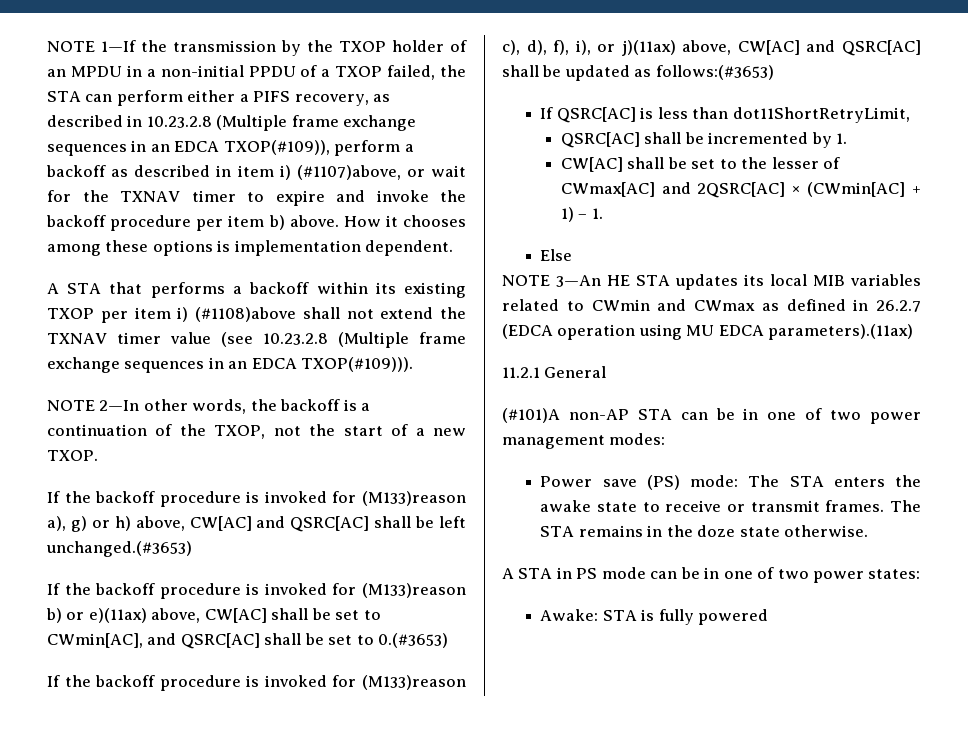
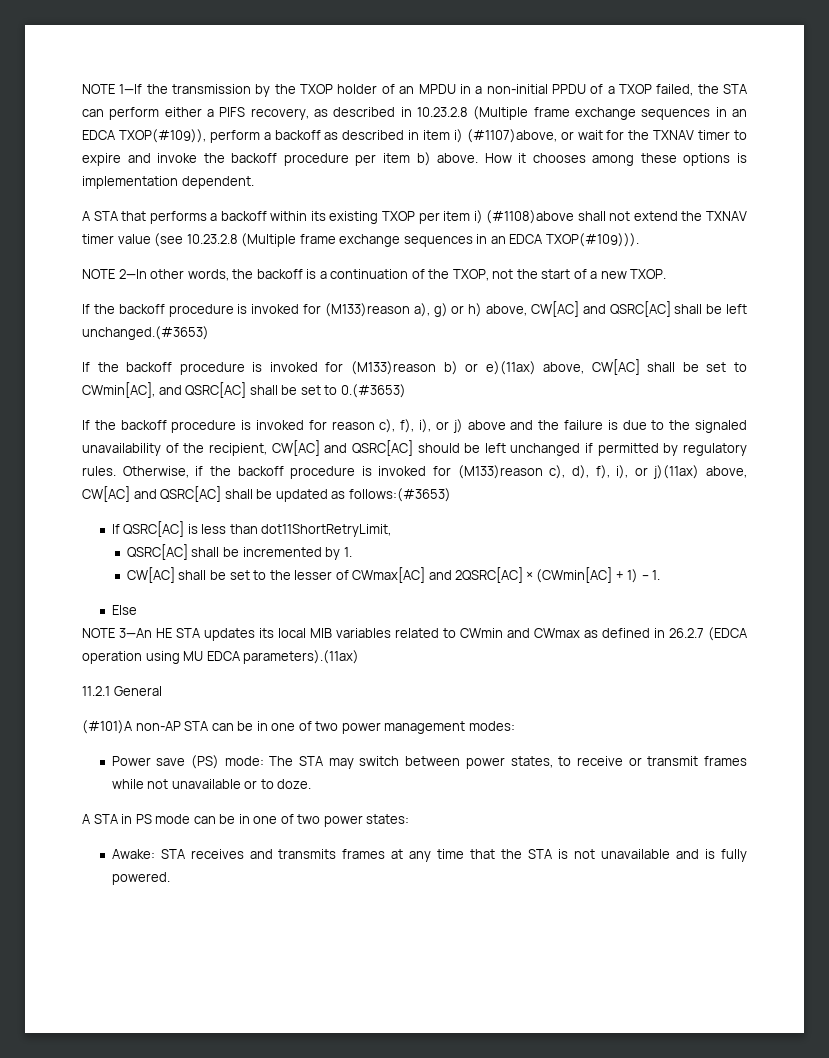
- If the backoff procedure is invoked for (M133)reason c), d), f), i), or j)(11ax) above, CW[AC] and QSRC[AC] shall be updated as follows:(#3653)
+ If the backoff procedure is invoked for reason c), f), i), or j) above and the failure is due to the signaled unavailability of the recipient, CW[AC] and QSRC[AC] should be left unchanged if permitted by regulatory rules. Otherwise, if the backoff procedure is invoked for (M133)reason c), d), f), i), or j)(11ax) above, CW[AC] and QSRC[AC] shall be updated as follows:(#3653)
- Power save (PS) mode: The STA enters the awake state to receive or transmit frames. The STA remains in the doze state otherwise.
+ Power save (PS) mode: The STA may switch between power states, to receive or transmit frames while not unavailable or to doze.
- Awake: STA is fully powered
+ Awake: STA receives and transmits frames at any time that the STA is not unavailable and is fully powered.

